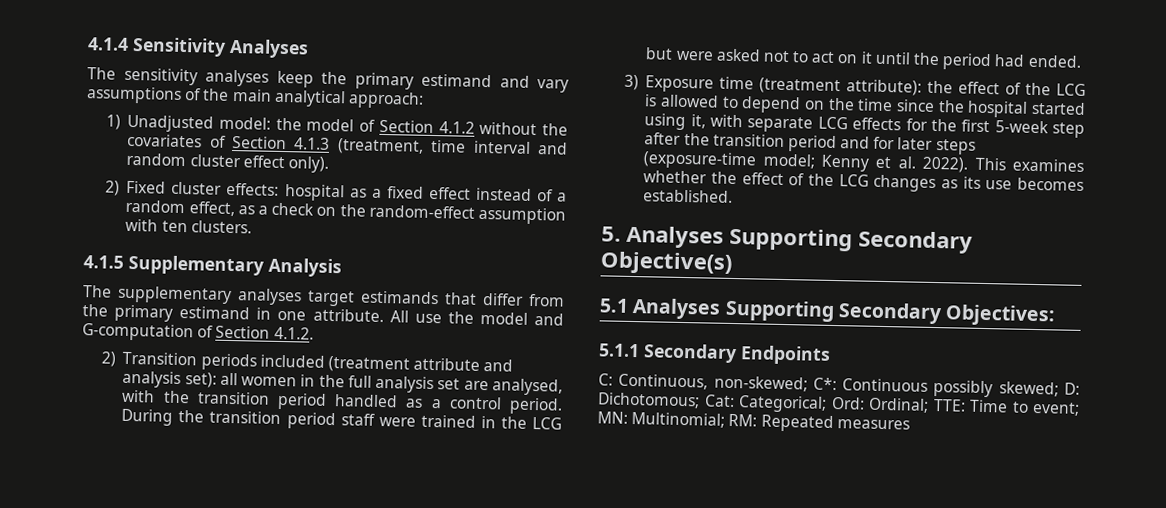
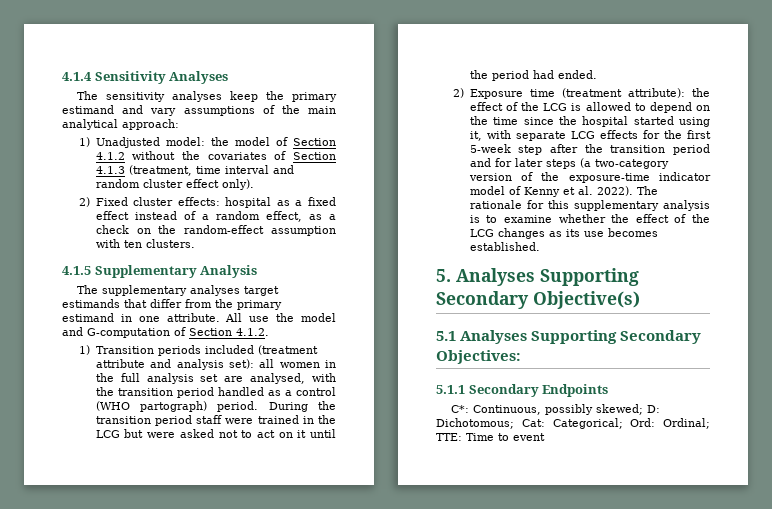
- 2) Transition periods included (treatment attribute and analysis set): all women in the full analysis set are analysed, with the transition period handled as a control period.
+ 1) Transition periods included (treatment attribute and analysis set): all women in the full analysis set are analysed, with the transition period handled as a control (WHO partograph) period.
- 3) Exposure time (treatment attribute): the effect of the LCG is allowed to depend on the time since the hospital started using it, with separate LCG effects for the first 5-week step after the transition period and for later steps (exposure-time model; Kenny et al. 2022). This examines whether the effect of the LCG changes as its use becomes established.
+ 2) Exposure time (treatment attribute): the effect of the LCG is allowed to depend on the time since the hospital started using it, with separate LCG effects for the first 5-week step after the transition period and for later steps (a two-category version of the exposure-time indicator model of Kenny et al. 2022). The rationale for this supplementary analysis is to examine whether the effect of the LCG changes as its use becomes established.
- C: Continuous, non-skewed; C*: Continuous possibly skewed; D: Dichotomous; Cat: Categorical; Ord: Ordinal; TTE: Time to event; MN: Multinomial; RM: Repeated measures
+ C*: Continuous, possibly skewed; D: Dichotomous; Cat: Categorical; Ord: Ordinal; TTE: Time to event

